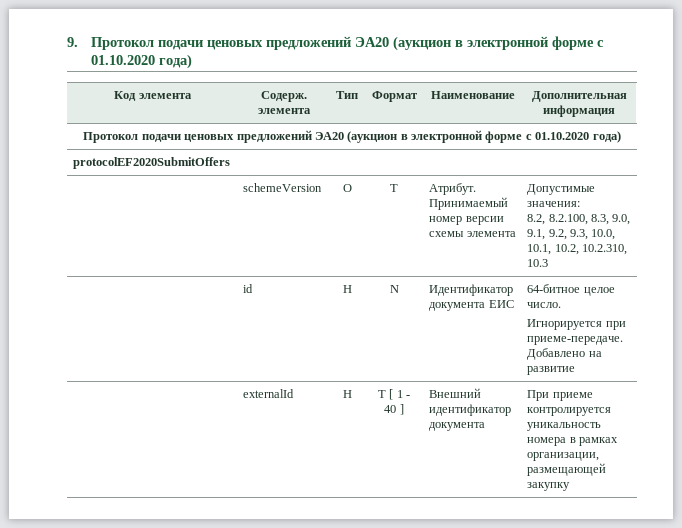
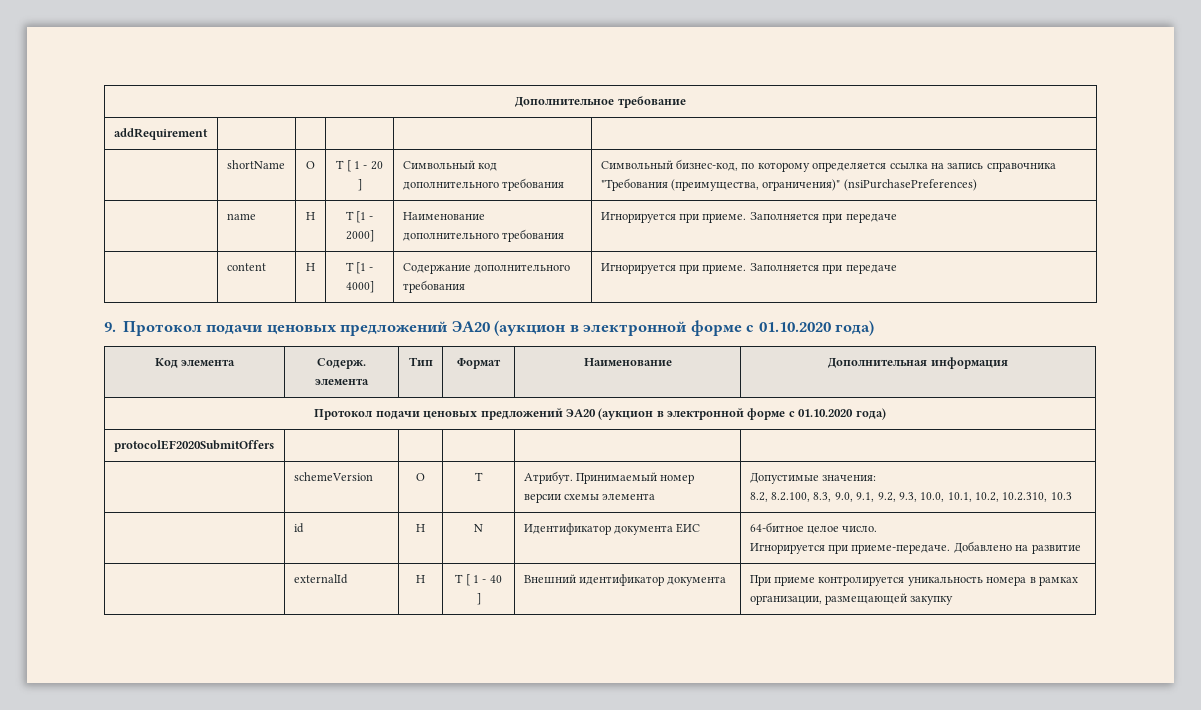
+ Дополнительное требование
+ addRequirement | | | | |
+ | shortName | О | T [ 1 - 20 ] | Символьный код дополнительного требования | Символьный бизнес-код, по которому определяется ссылка на запись справочника "Требования (преимущества, ограничения)" (nsiPurchasePreferences)
+ | name | Н | T [1 - 2000] | Наименование дополнительного требования | Игнорируется при приеме. Заполняется при передаче
+ | content | Н | T [1 - 4000] | Содержание дополнительного требования | Игнорируется при приеме. Заполняется при передаче

